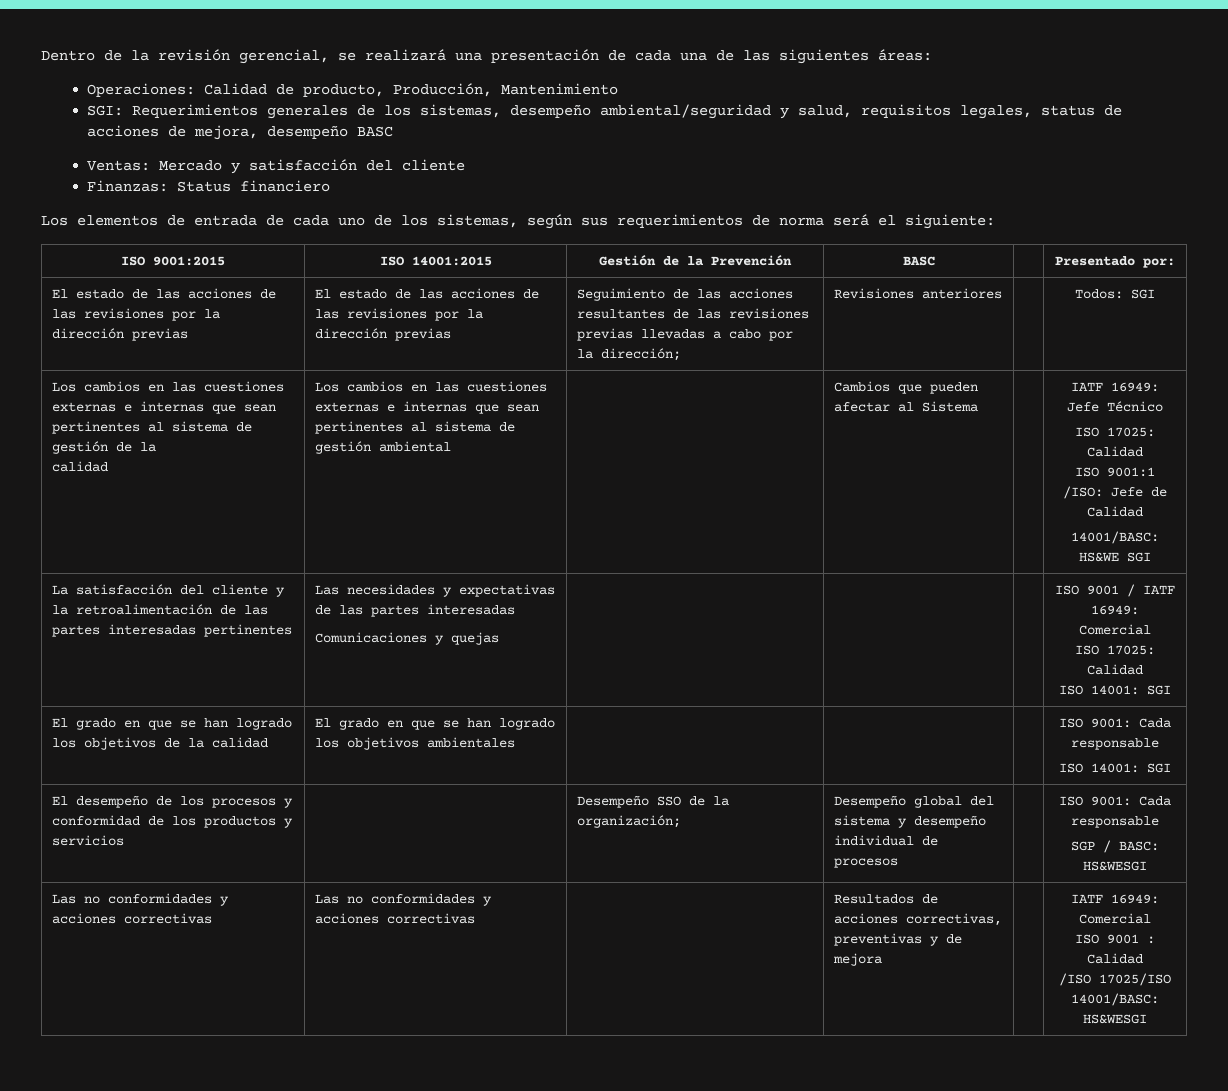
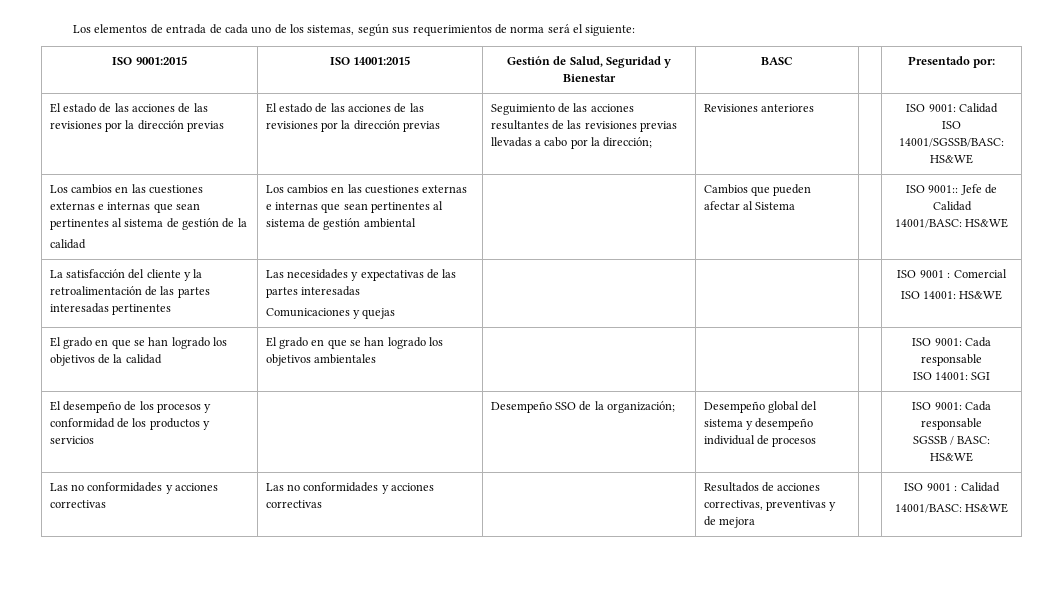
- Dentro de la revisión gerencial, se realizará una presentación de cada una de las siguientes áreas:
- Operaciones: Calidad de producto, Producción, Mantenimiento
- SGI: Requerimientos generales de los sistemas, desempeño ambiental/seguridad y salud, requisitos legales, status de acciones de mejora, desempeño BASC
- Ventas: Mercado y satisfacción del cliente
- Finanzas: Status financiero
- ISO 9001:2015 | ISO 14001:2015 | Gestión de la Prevención | BASC | | Presentado por:
+ ISO 9001:2015 | ISO 14001:2015 | Gestión de Salud, Seguridad y Bienestar | BASC | | Presentado por:
- Todos: SGI
+ ISO 9001: Calidad
+ ISO 14001/SGSSB/BASC: HS&WE
- IATF 16949: Jefe Técnico
- ISO 17025: Calidad
- ISO 9001:1 /ISO: Jefe de Calidad
- 14001/BASC: HS&WE SGI
+ ISO 9001:: Jefe de Calidad
+ 14001/BASC: HS&WE
  La satisfacción del cliente y la retroalimentación de las partes interesadas pertinentes | Las necesidades y expectativas de las partes interesadas
- Comunicaciones y quejas | | | | ISO 9001 / IATF 16949: Comercial
- ISO 17025: Calidad
- ISO 14001: SGI
+ Comunicaciones y quejas | | | | ISO 9001 : Comercial
+ ISO 14001: HS&WE
  El desempeño de los procesos y conformidad de los productos y servicios | | Desempeño SSO de la organización; | Desempeño global del sistema y desempeño individual de procesos | | ISO 9001: Cada responsable
- SGP / BASC: HS&WESGI
+ SGSSB / BASC: HS&WE
- Las no conformidades y acciones correctivas | Las no conformidades y acciones correctivas | | Resultados de acciones correctivas, preventivas y de mejora | | IATF 16949: Comercial
- ISO 9001 : Calidad
- /ISO 17025/ISO 14001/BASC: HS&WESGI
+ Las no conformidades y acciones correctivas | Las no conformidades y acciones correctivas | | Resultados de acciones correctivas, preventivas y de mejora | | ISO 9001 : Calidad
+ 14001/BASC: HS&WE

